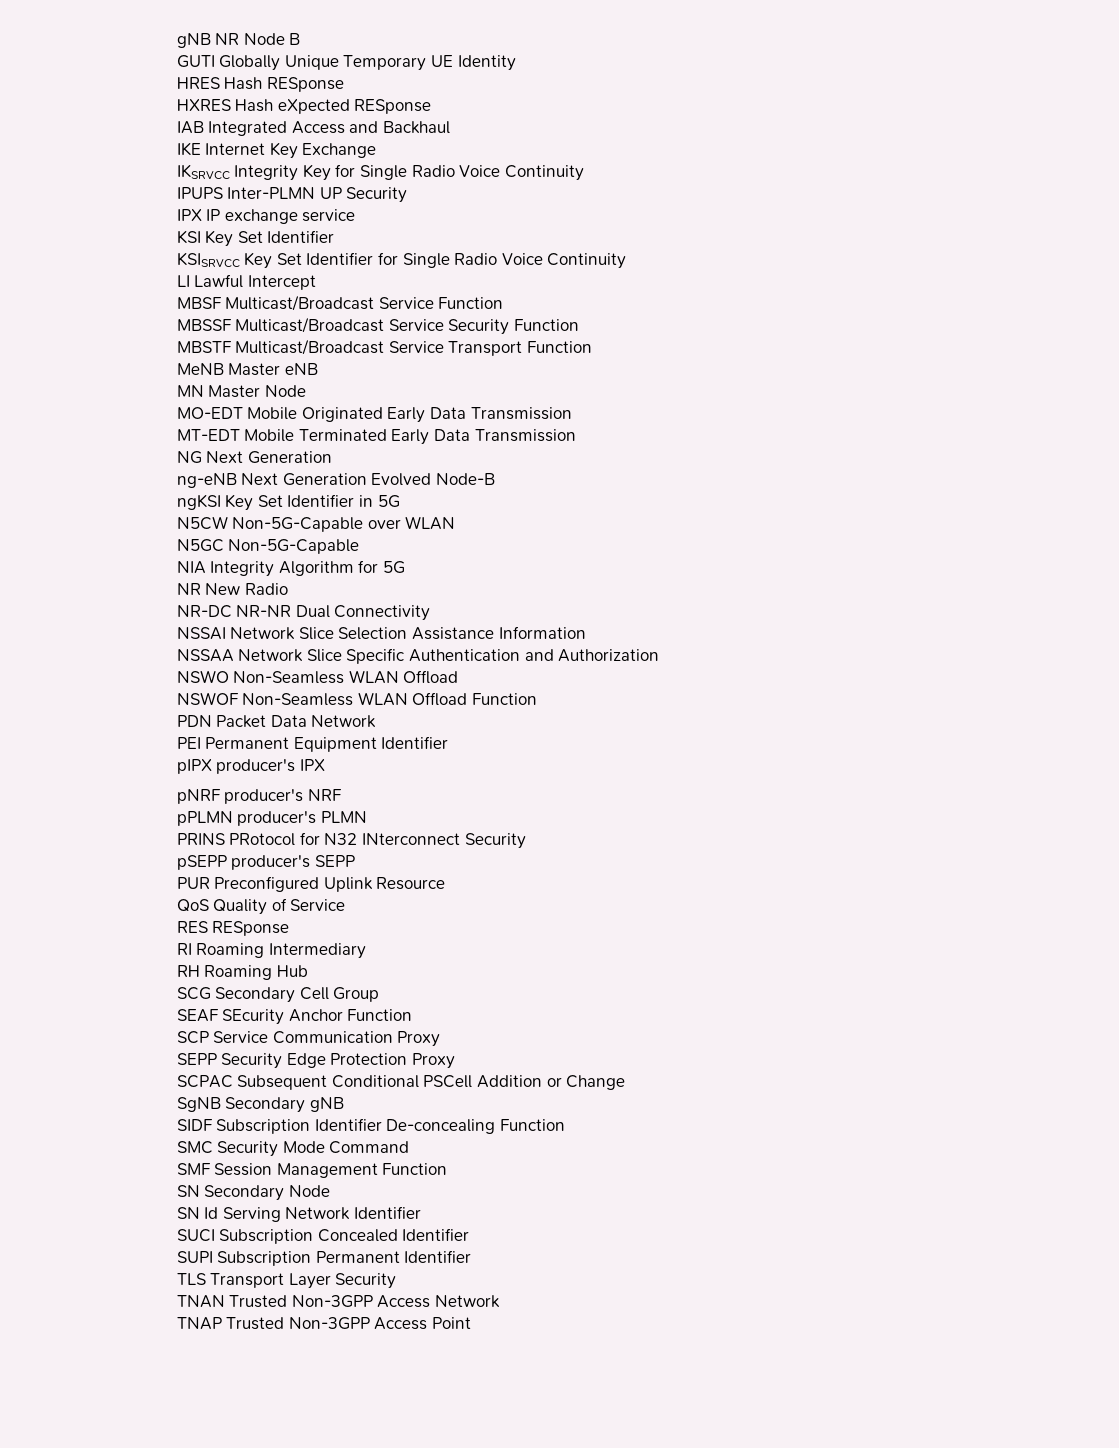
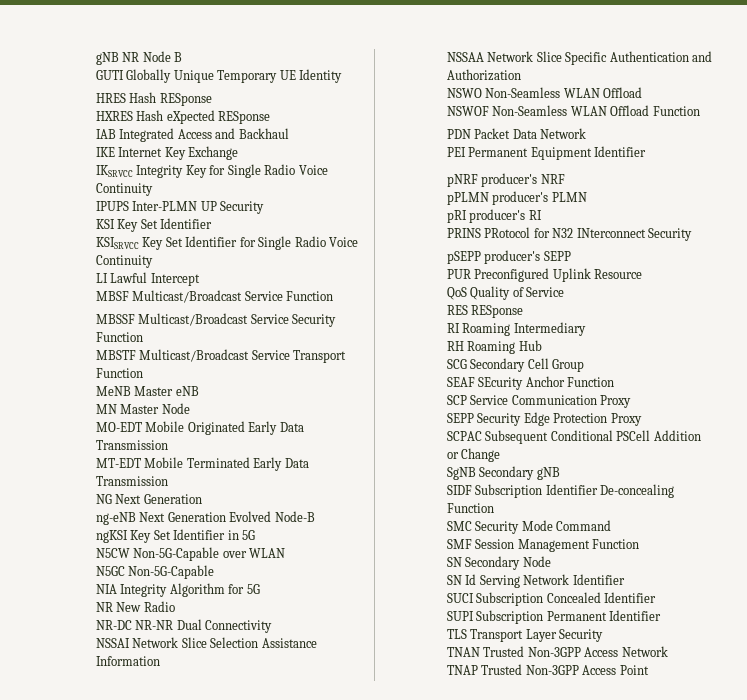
- IPX IP exchange service
- pIPX producer's IPX
+ pRI producer's RI

